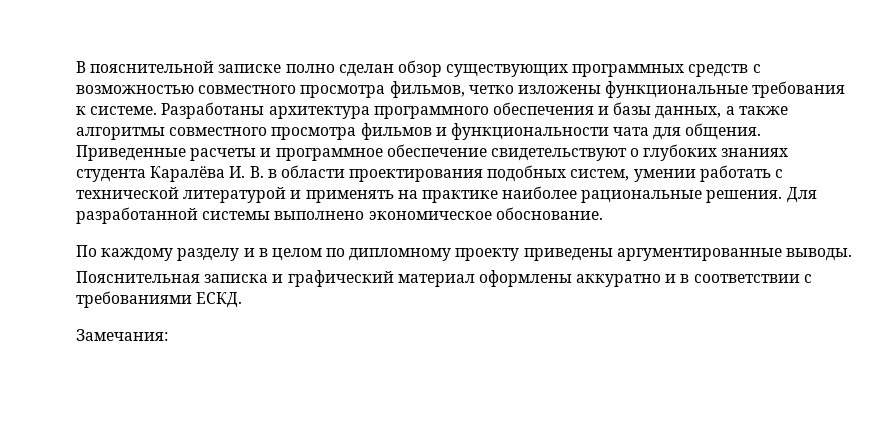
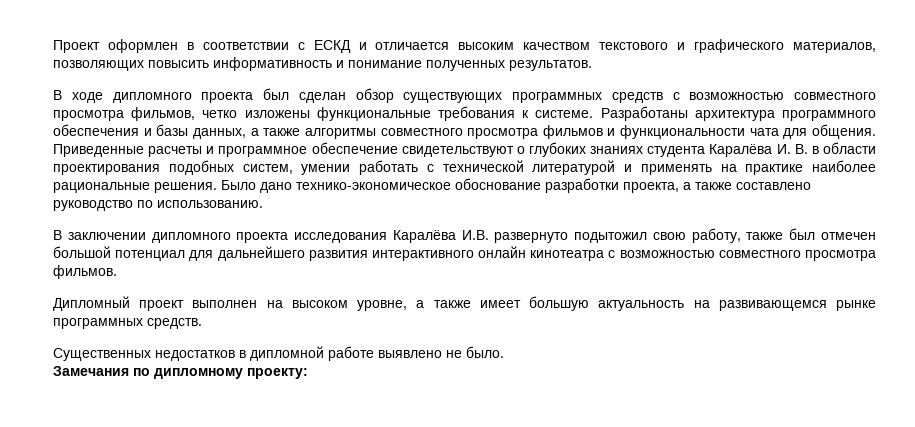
- В пояснительной записке полно сделан обзор существующих программных средств с возможностью совместного просмотра фильмов, четко изложены функциональные требования к системе.
+ Проект оформлен в соответствии с ЕСКД и отличается высоким качеством текстового и графического материалов, позволяющих повысить информативность и понимание полученных результатов.
+ В ходе дипломного проекта был сделан обзор существующих программных средств с возможностью совместного просмотра фильмов, четко изложены функциональные требования к системе.
- Для разработанной системы выполнено экономическое обоснование.
- По каждому разделу и в целом по дипломному проекту приведены аргументированные выводы.
- Пояснительная записка и графический материал оформлены аккуратно и в соответствии с требованиями ЕСКД.
- Замечания:
+ Было дано технико-экономическое обоснование разработки проекта, а также составлено руководство по использованию.
+ В заключении дипломного проекта исследования Каралёва И.В. развернуто подытожил свою работу, также был отмечен большой потенциал для дальнейшего развития интерактивного онлайн кинотеатра с возможностью совместного просмотра фильмов.
+ Дипломный проект выполнен на высоком уровне, а также имеет большую актуальность на развивающемся рынке программных средств.
+ Существенных недостатков в дипломной работе выявлено не было.
+ Замечания по дипломному проекту:

